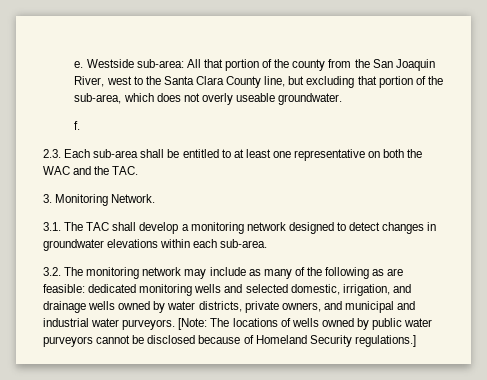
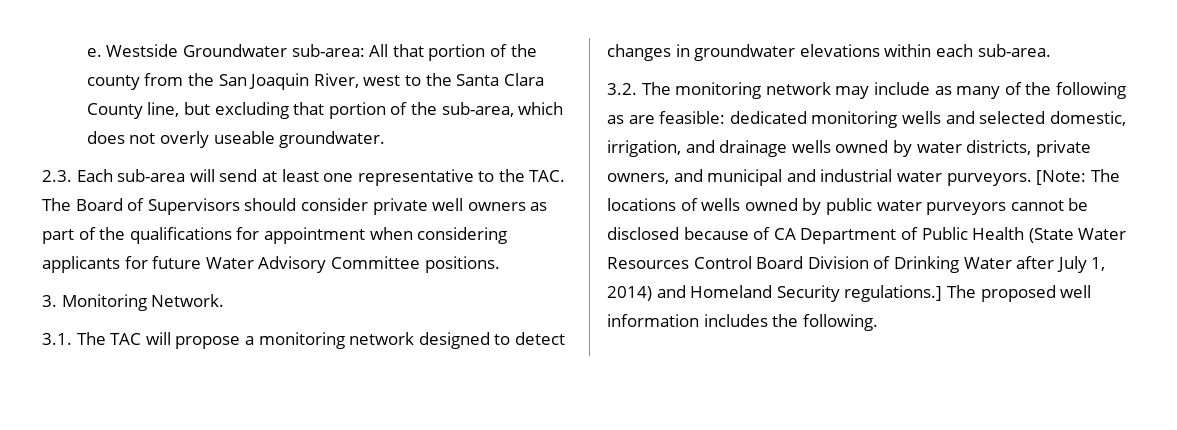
- Westside sub-area: All that portion of the county from the San Joaquin River, west to the Santa Clara County line, but excluding that portion of the sub-area, which does not overly useable groundwater.
+ Westside Groundwater sub-area: All that portion of the county from the San Joaquin River, west to the Santa Clara County line, but excluding that portion of the sub-area, which does not overly useable groundwater.
- f.
- 2.3. Each sub-area shall be entitled to at least one representative on both the WAC and the TAC.
+ 2.3. Each sub-area will send at least one representative to the TAC. The Board of Supervisors should consider private well owners as part of the qualifications for appointment when considering applicants for future Water Advisory Committee positions.
- 3.1. The TAC shall develop a monitoring network designed to detect changes in groundwater elevations within each sub-area.
+ 3.1. The TAC will propose a monitoring network designed to detect changes in groundwater elevations within each sub-area.
- [Note: The locations of wells owned by public water purveyors cannot be disclosed because of Homeland Security regulations.]
+ [Note: The locations of wells owned by public water purveyors cannot be disclosed because of CA Department of Public Health (State Water Resources Control Board Division of Drinking Water after July 1, 2014) and Homeland Security regulations.] The proposed well information includes the following.

